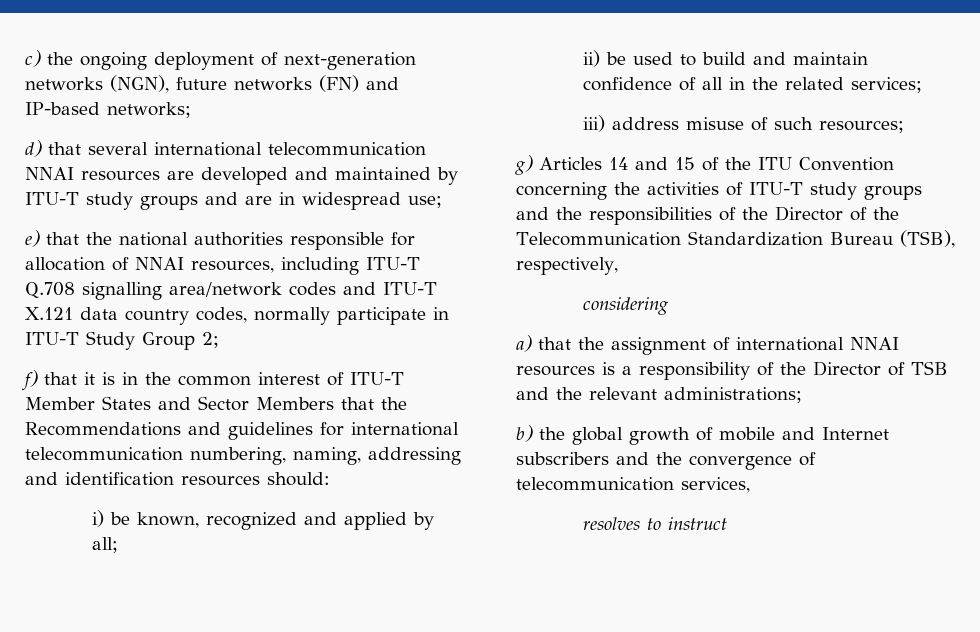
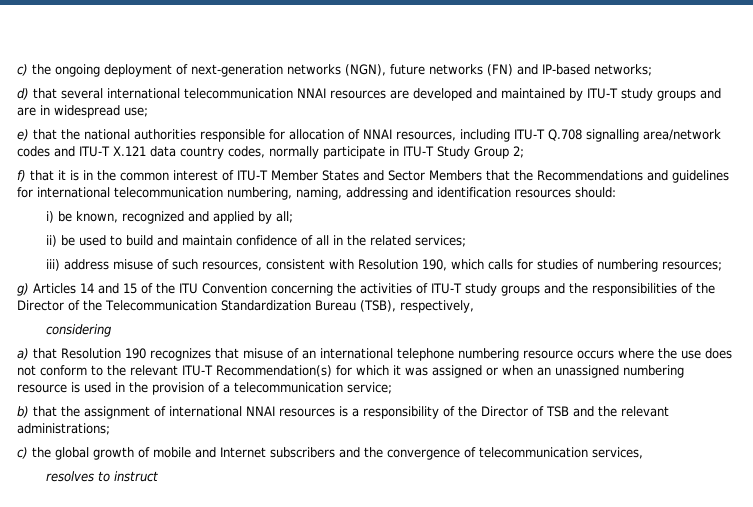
- iii) address misuse of such resources;
+ iii) address misuse of such resources, consistent with Resolution 190, which calls for studies of numbering resources;
- a) that the assignment of international NNAI resources is a responsibility of the Director of TSB and the relevant administrations;
+ a) that Resolution 190 recognizes that misuse of an international telephone numbering resource occurs where the use does not conform to the relevant ITU-T Recommendation(s) for which it was assigned or when an unassigned numbering resource is used in the provision of a telecommunication service;
+ b) that the assignment of international NNAI resources is a responsibility of the Director of TSB and the relevant administrations;
- b) the global growth of mobile and Internet subscribers and the convergence of telecommunication services,
+ c) the global growth of mobile and Internet subscribers and the convergence of telecommunication services,

